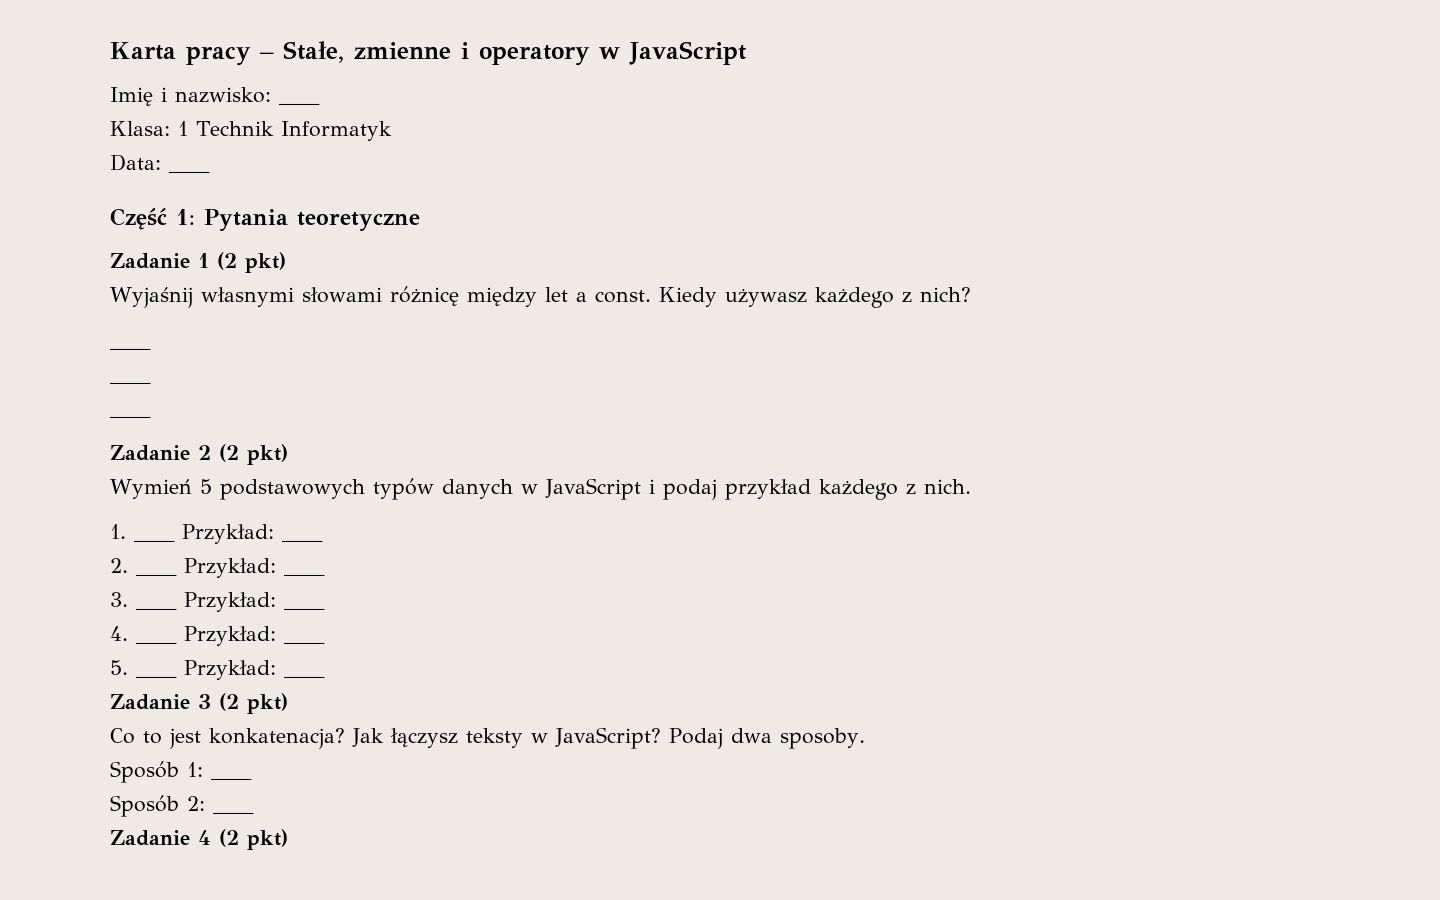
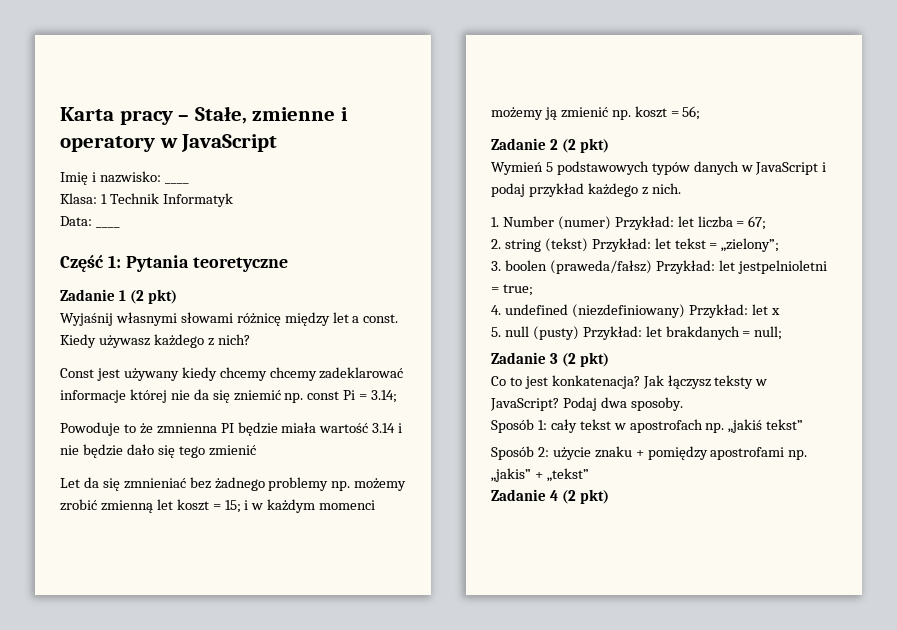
  Kiedy używasz każdego z nich?
- ____
- ____
- ____
+ Const jest używany kiedy chcemy chcemy zadeklarować informacje której nie da się zniemić np. const Pi = 3.14;
+ Powoduje to że zmnienna PI będzie miała wartość 3.14 i nie będzie dało się tego zmienić
+ Let da się zmnieniać bez żadnego problemy np. możemy zrobić zmienną let koszt = 15; i w każdym momenci możemy ją zmienić np. koszt = 56;
- 1. ____ Przykład: ____
- 2. ____ Przykład: ____
- 3. ____ Przykład: ____
- 4. ____ Przykład: ____
- 5. ____ Przykład: ____
+ 1. Number (numer) Przykład: let liczba = 67;
+ 2. string (tekst) Przykład: let tekst = „zielony”;
+ 3. boolen (praweda/fałsz) Przykład: let jestpelnioletni = true;
+ 4. undefined (niezdefiniowany) Przykład: let x
+ 5. null (pusty) Przykład: let brakdanych = null;
- Sposób 1: ____
- Sposób 2: ____
+ Sposób 1: cały tekst w apostrofach np. „jakiś tekst”
+ Sposób 2: użycie znaku + pomiędzy apostrofami np. „jakis” + „tekst”

